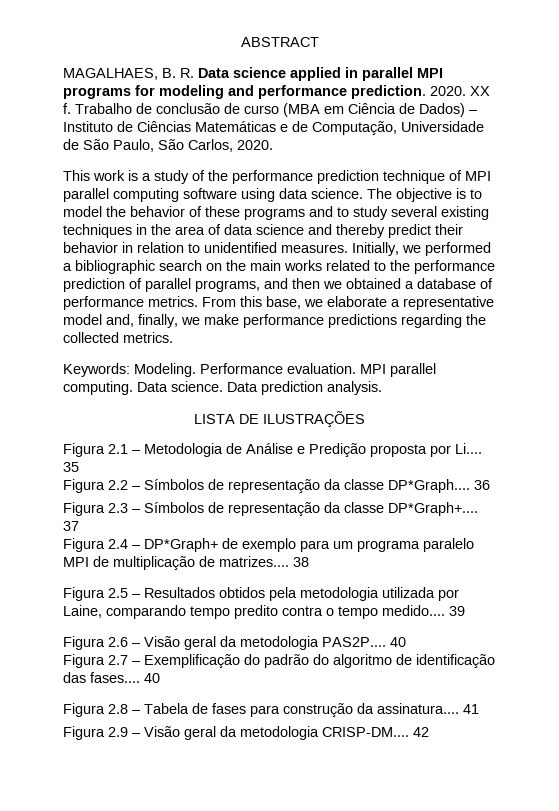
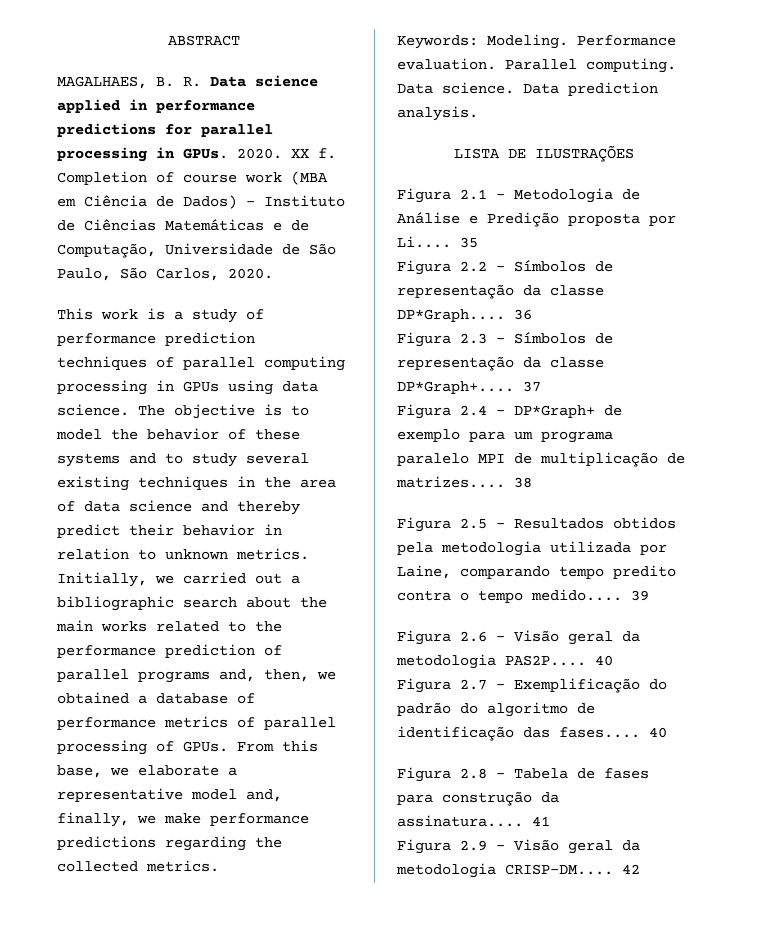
- MAGALHAES, B. R. Data science applied in parallel MPI programs for modeling and performance prediction. 2020. XX f. Trabalho de conclusão de curso (MBA em Ciência de Dados) – Instituto de Ciências Matemáticas e de Computação, Universidade de São Paulo, São Carlos, 2020.
+ MAGALHAES, B. R. Data science applied in performance predictions for parallel processing in GPUs. 2020. XX f. Completion of course work (MBA em Ciência de Dados) – Instituto de Ciências Matemáticas e de Computação, Universidade de São Paulo, São Carlos, 2020.
- This work is a study of the performance prediction technique of MPI parallel computing software using data science.
+ This work is a study of performance prediction techniques of parallel computing processing in GPUs using data science.
- The objective is to model the behavior of these programs and to study several existing techniques in the area of data science and thereby predict their behavior in relation to unidentified measures. Initially, we performed a bibliographic search on the main works related to the performance prediction of parallel programs, and then we obtained a database of performance metrics.
+ The objective is to model the behavior of these systems and to study several existing techniques in the area of data science and thereby predict their behavior in relation to unknown metrics. Initially, we carried out a bibliographic search about the main works related to the performance prediction of parallel programs and, then, we obtained a database of performance metrics of parallel processing of GPUs.
- MPI parallel computing.
+ Parallel computing.

